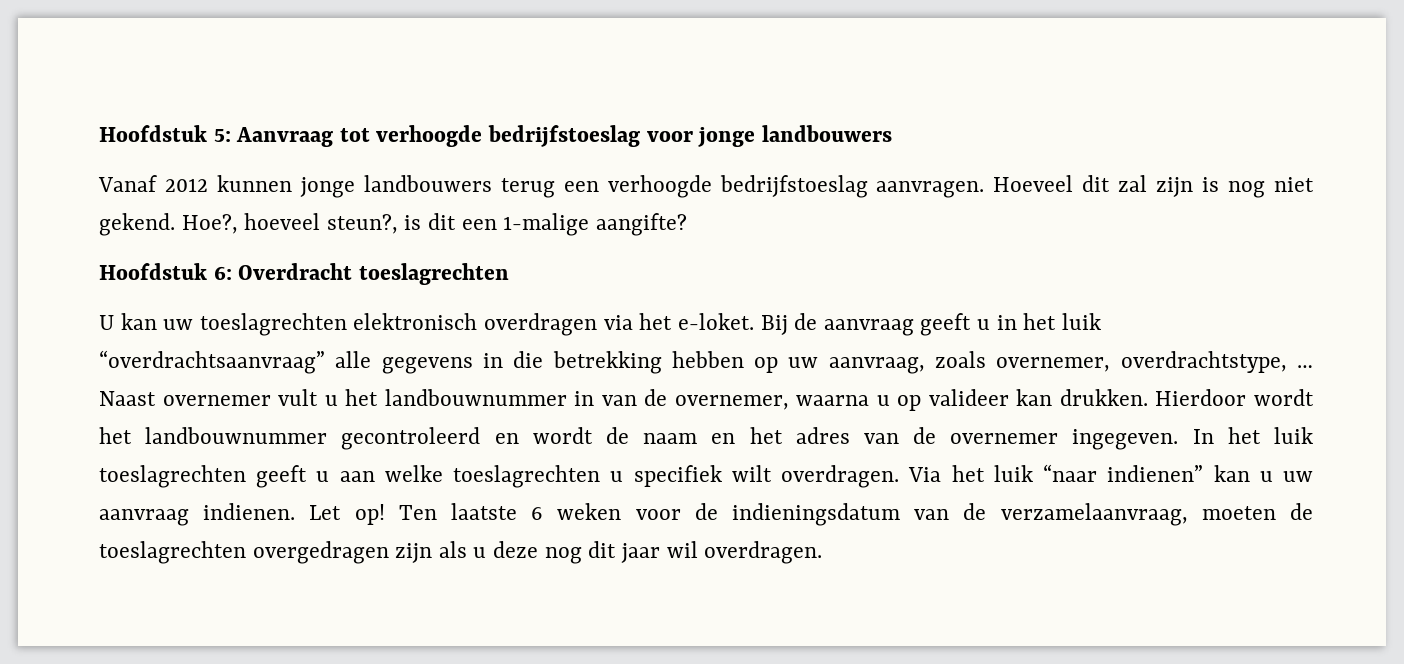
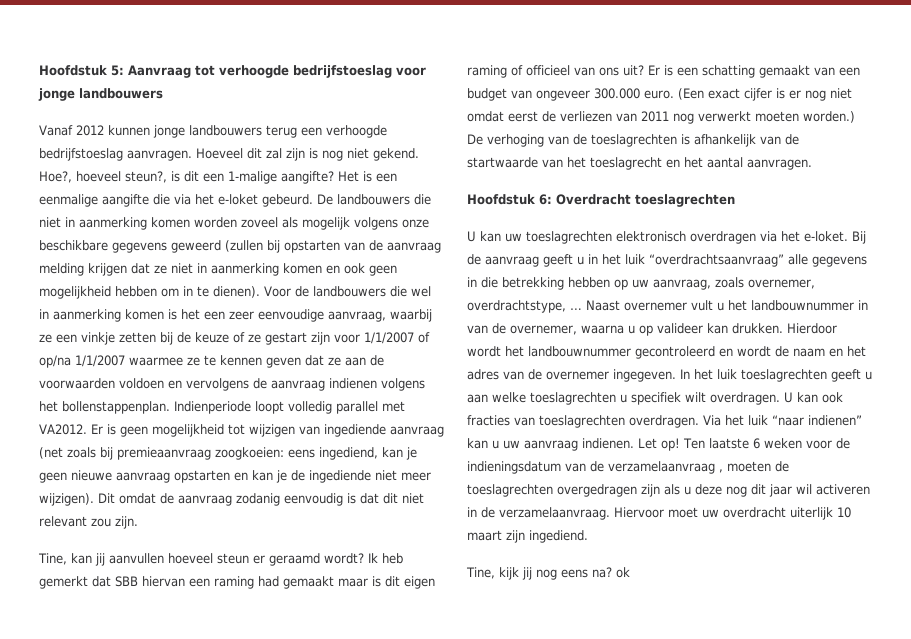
+ Het is een eenmalige aangifte die via het e-loket gebeurd. De landbouwers die niet in aanmerking komen worden zoveel als mogelijk volgens onze beschikbare gegevens geweerd (zullen bij opstarten van de aanvraag melding krijgen dat ze niet in aanmerking komen en ook geen mogelijkheid hebben om in te dienen). Voor de landbouwers die wel in aanmerking komen is het een zeer eenvoudige aanvraag, waarbij ze een vinkje zetten bij de keuze of ze gestart zijn voor 1/1/2007 of op/na 1/1/2007 waarmee ze te kennen geven dat ze aan de voorwaarden voldoen en vervolgens de aanvraag indienen volgens het bollenstappenplan. Indienperiode loopt volledig parallel met VA2012. Er is geen mogelijkheid tot wijzigen van ingediende aanvraag (net zoals bij premieaanvraag zoogkoeien: eens ingediend, kan je geen nieuwe aanvraag opstarten en kan je de ingediende niet meer wijzigen). Dit omdat de aanvraag zodanig eenvoudig is dat dit niet relevant zou zijn.
+ Tine, kan jij aanvullen hoeveel steun er geraamd wordt? Ik heb gemerkt dat SBB hiervan een raming had gemaakt maar is dit eigen raming of officieel van ons uit? Er is een schatting gemaakt van een budget van ongeveer 300.000 euro. (Een exact cijfer is er nog niet omdat eerst de verliezen van 2011 nog verwerkt moeten worden.) De verhoging van de toeslagrechten is afhankelijk van de startwaarde van het toeslagrecht en het aantal aanvragen.
+ U kan ook fracties van toeslagrechten overdragen.
- Ten laatste 6 weken voor de indieningsdatum van de verzamelaanvraag, moeten de toeslagrechten overgedragen zijn als u deze nog dit jaar wil overdragen.
+ Ten laatste 6 weken voor de indieningsdatum van de verzamelaanvraag , moeten de toeslagrechten overgedragen zijn als u deze nog dit jaar wil activeren in de verzamelaanvraag. Hiervoor moet uw overdracht uiterlijk 10 maart zijn ingediend.
+ Tine, kijk jij nog eens na? ok

